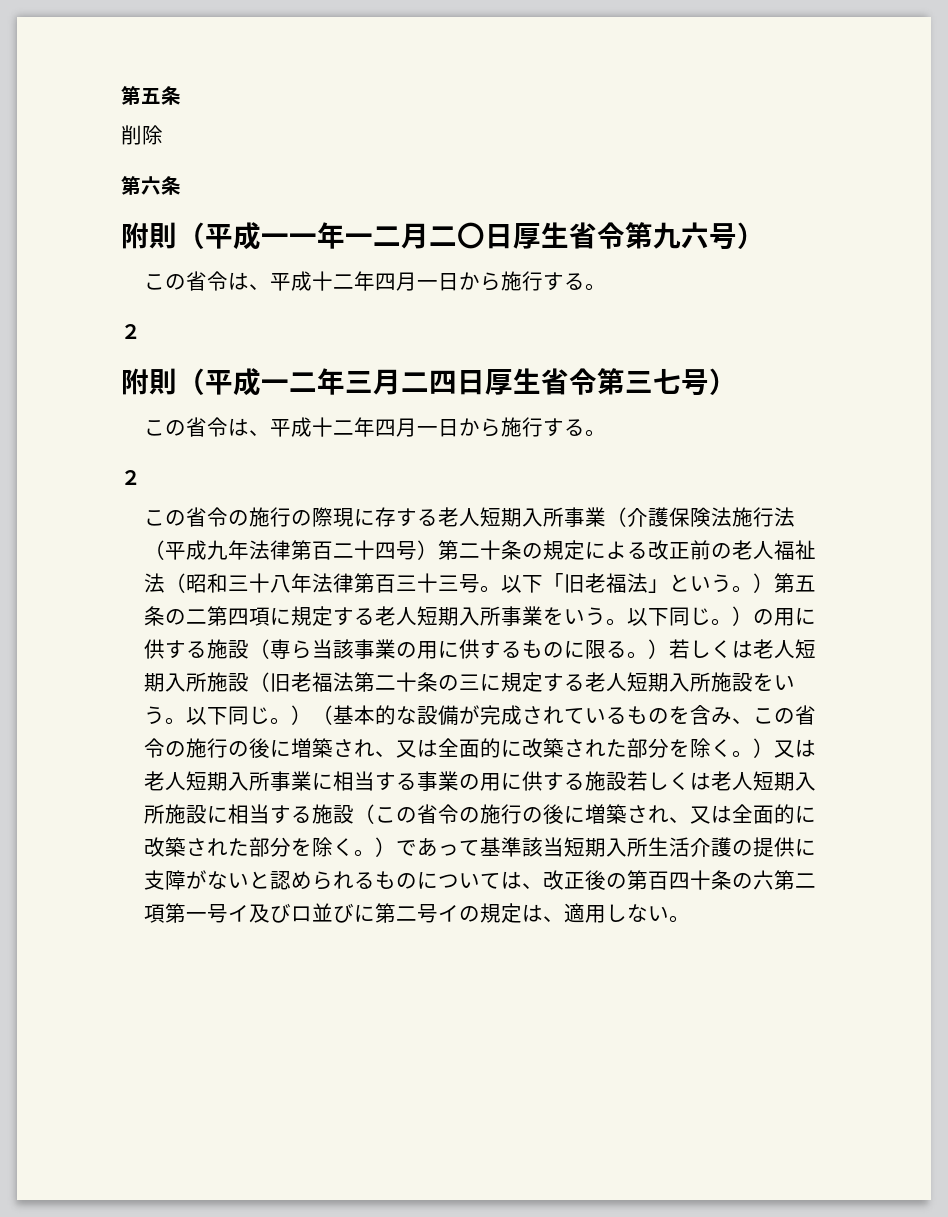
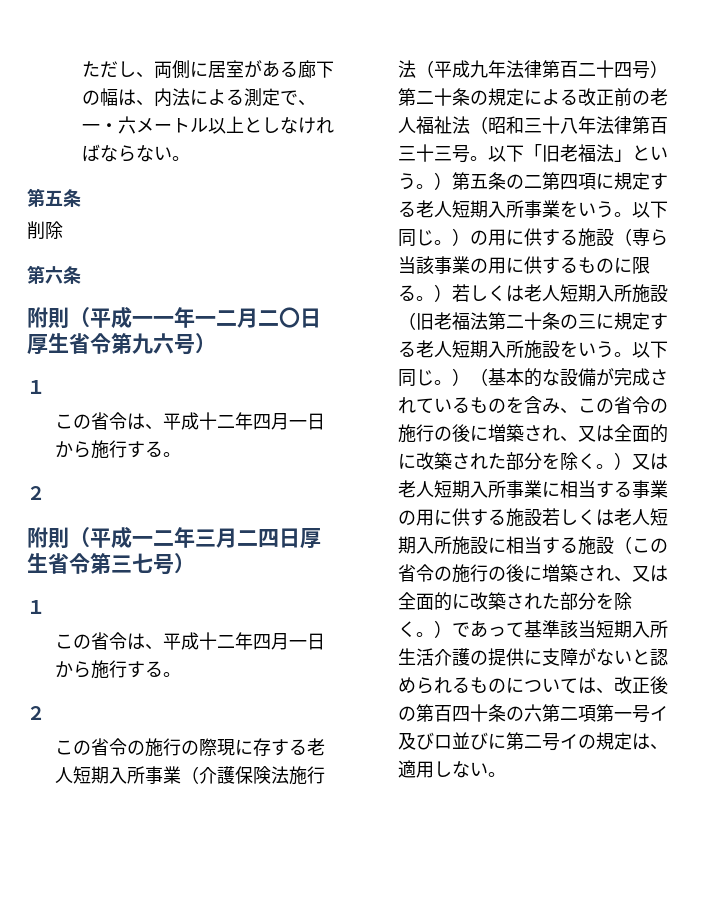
+ ただし、両側に居室がある廊下の幅は、内法による測定で、一・六メートル以上としなければならない。
  附則（平成一一年一二月二〇日厚生省令第九六号）
+ １
  附則（平成一二年三月二四日厚生省令第三七号）
+ １

